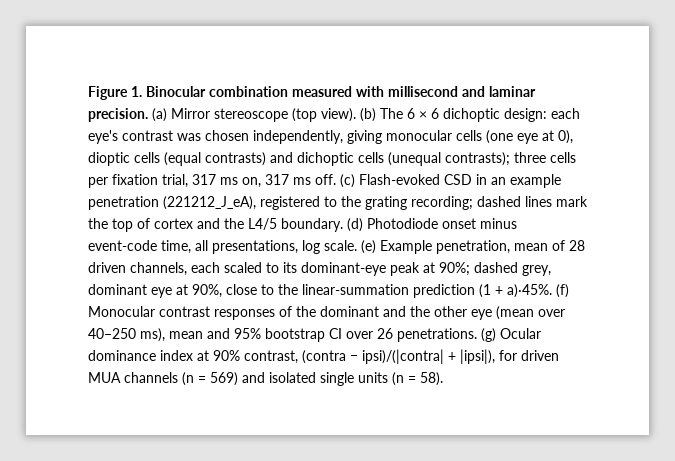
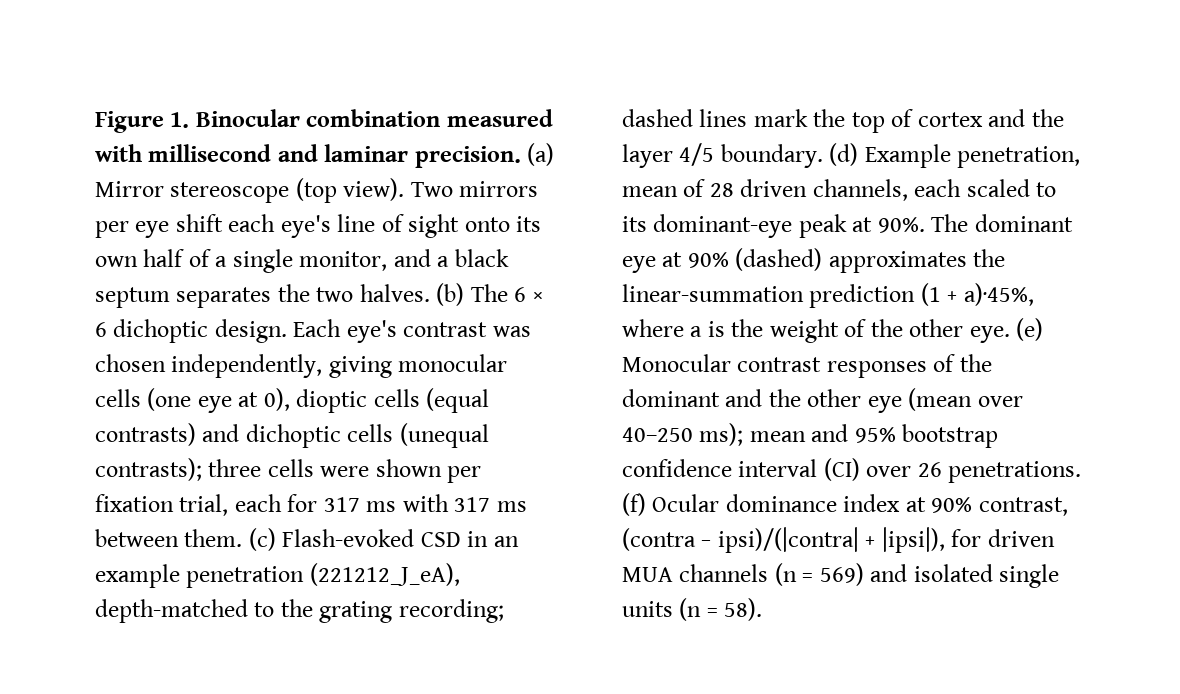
+ Two mirrors per eye shift each eye's line of sight onto its own half of a single monitor, and a black septum separates the two halves.
- (b) The 6 × 6 dichoptic design: each eye's contrast was chosen independently, giving monocular cells (one eye at 0), dioptic cells (equal contrasts) and dichoptic cells (unequal contrasts); three cells per fixation trial, 317 ms on, 317 ms off.
+ (b) The 6 × 6 dichoptic design. Each eye's contrast was chosen independently, giving monocular cells (one eye at 0), dioptic cells (equal contrasts) and dichoptic cells (unequal contrasts); three cells were shown per fixation trial, each for 317 ms with 317 ms between them.
- (c) Flash-evoked CSD in an example penetration (221212_J_eA), registered to the grating recording; dashed lines mark the top of cortex and the L4/5 boundary. (d) Photodiode onset minus event-code time, all presentations, log scale. (e) Example penetration, mean of 28 driven channels, each scaled to its dominant-eye peak at 90%; dashed grey, dominant eye at 90%, close to the linear-summation prediction (1 + a)·45%. (f) Monocular contrast responses of the dominant and the other eye (mean over 40–250 ms), mean and 95% bootstrap CI over 26 penetrations.
+ (c) Flash-evoked CSD in an example penetration (221212_J_eA), depth-matched to the grating recording; dashed lines mark the top of cortex and the layer 4/5 boundary. (d) Example penetration, mean of 28 driven channels, each scaled to its dominant-eye peak at 90%. The dominant eye at 90% (dashed) approximates the linear-summation prediction (1 + a)·45%, where a is the weight of the other eye. (e) Monocular contrast responses of the dominant and the other eye (mean over 40–250 ms); mean and 95% bootstrap confidence interval (CI) over 26 penetrations.
- (g) Ocular dominance index at 90% contrast, (contra − ipsi)/(|contra| + |ipsi|), for driven MUA channels (n = 569) and isolated single units (n = 58).
+ (f) Ocular dominance index at 90% contrast, (contra − ipsi)/(|contra| + |ipsi|), for driven MUA channels (n = 569) and isolated single units (n = 58).

